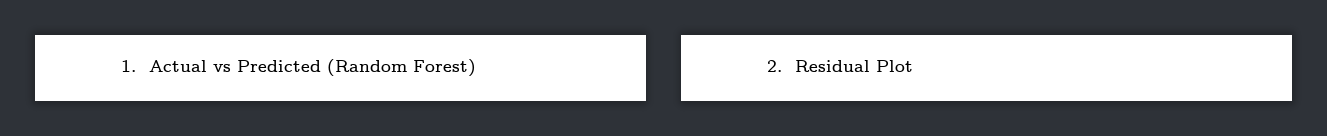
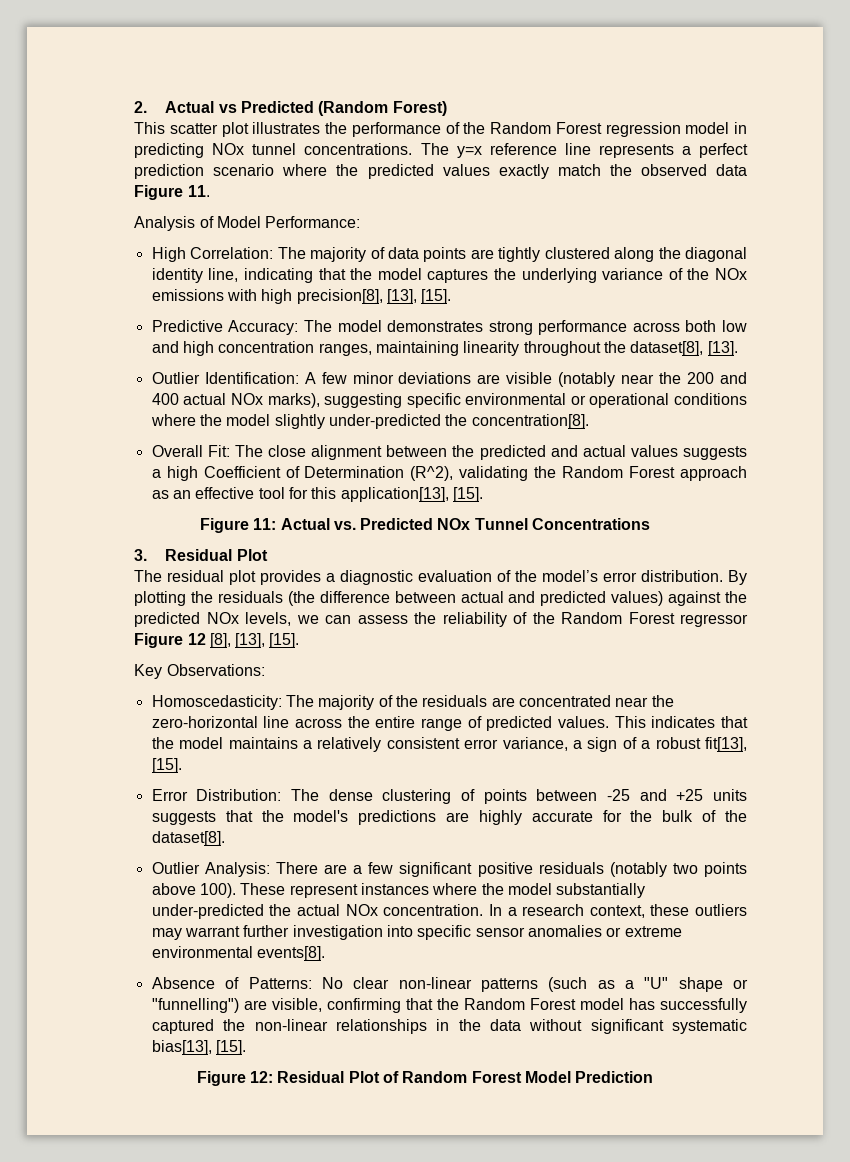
- 1. Actual vs Predicted (Random Forest)
+ 2. Actual vs Predicted (Random Forest)
- 2. Residual Plot
+ This scatter plot illustrates the performance of the Random Forest regression model in predicting NOx tunnel concentrations. The y=x reference line represents a perfect prediction scenario where the predicted values exactly match the observed data Figure 11.
+ Analysis of Model Performance:
+ High Correlation: The majority of data points are tightly clustered along the diagonal identity line, indicating that the model captures the underlying variance of the NOx emissions with high precision[8], [13], [15].
+ Predictive Accuracy: The model demonstrates strong performance across both low and high concentration ranges, maintaining linearity throughout the dataset[8], [13].
+ Outlier Identification: A few minor deviations are visible (notably near the 200 and 400 actual NOx marks), suggesting specific environmental or operational conditions where the model slightly under-predicted the concentration[8].
+ Overall Fit: The close alignment between the predicted and actual values suggests a high Coefficient of Determination (R^2), validating the Random Forest approach as an effective tool for this application[13], [15].
+ Figure 11: Actual vs. Predicted NOx Tunnel Concentrations
+ 3. Residual Plot
+ The residual plot provides a diagnostic evaluation of the model’s error distribution. By plotting the residuals (the difference between actual and predicted values) against the predicted NOx levels, we can assess the reliability of the Random Forest regressor Figure 12 [8], [13], [15].
+ Key Observations:
+ Homoscedasticity: The majority of the residuals are concentrated near the zero-horizontal line across the entire range of predicted values. This indicates that the model maintains a relatively consistent error variance, a sign of a robust fit[13], [15].
+ Error Distribution: The dense clustering of points between -25 and +25 units suggests that the model's predictions are highly accurate for the bulk of the dataset[8].
+ Outlier Analysis: There are a few significant positive residuals (notably two points above 100). These represent instances where the model substantially under-predicted the actual NOx concentration. In a research context, these outliers may warrant further investigation into specific sensor anomalies or extreme environmental events[8].
+ Absence of Patterns: No clear non-linear patterns (such as a "U" shape or "funnelling") are visible, confirming that the Random Forest model has successfully captured the non-linear relationships in the data without significant systematic bias[13], [15].
+ Figure 12: Residual Plot of Random Forest Model Prediction

